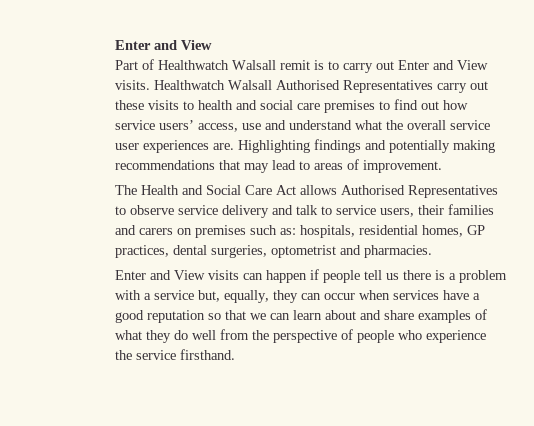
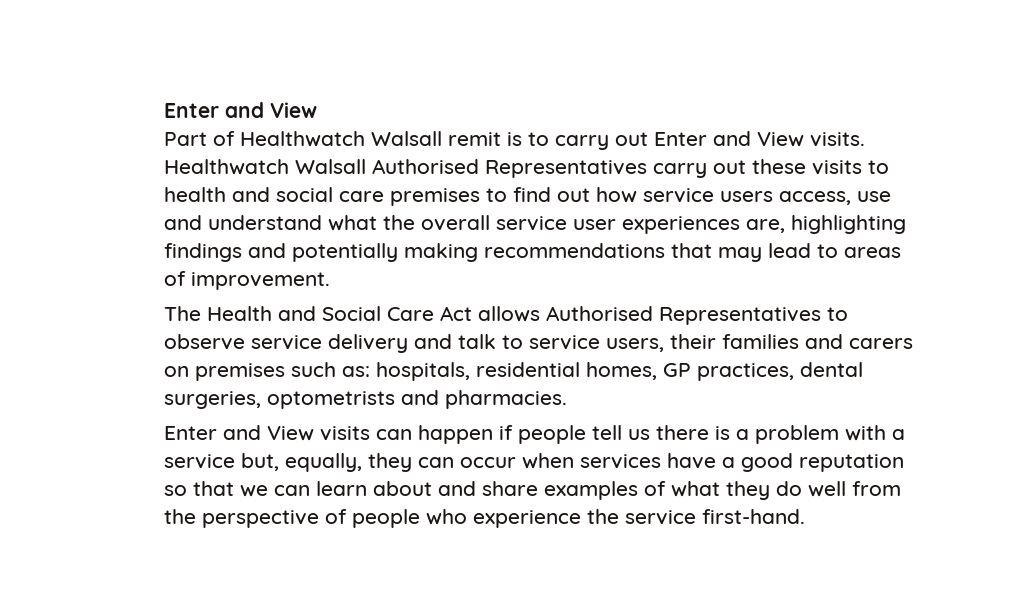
- Healthwatch Walsall Authorised Representatives carry out these visits to health and social care premises to find out how service users’ access, use and understand what the overall service user experiences are. Highlighting findings and potentially making recommendations that may lead to areas of improvement.
+ Healthwatch Walsall Authorised Representatives carry out these visits to health and social care premises to find out how service users access, use and understand what the overall service user experiences are, highlighting findings and potentially making recommendations that may lead to areas of improvement.
- The Health and Social Care Act allows Authorised Representatives to observe service delivery and talk to service users, their families and carers on premises such as: hospitals, residential homes, GP practices, dental surgeries, optometrist and pharmacies.
+ The Health and Social Care Act allows Authorised Representatives to observe service delivery and talk to service users, their families and carers on premises such as: hospitals, residential homes, GP practices, dental surgeries, optometrists and pharmacies.
- Enter and View visits can happen if people tell us there is a problem with a service but, equally, they can occur when services have a good reputation so that we can learn about and share examples of what they do well from the perspective of people who experience the service firsthand.
+ Enter and View visits can happen if people tell us there is a problem with a service but, equally, they can occur when services have a good reputation so that we can learn about and share examples of what they do well from the perspective of people who experience the service first-hand.

